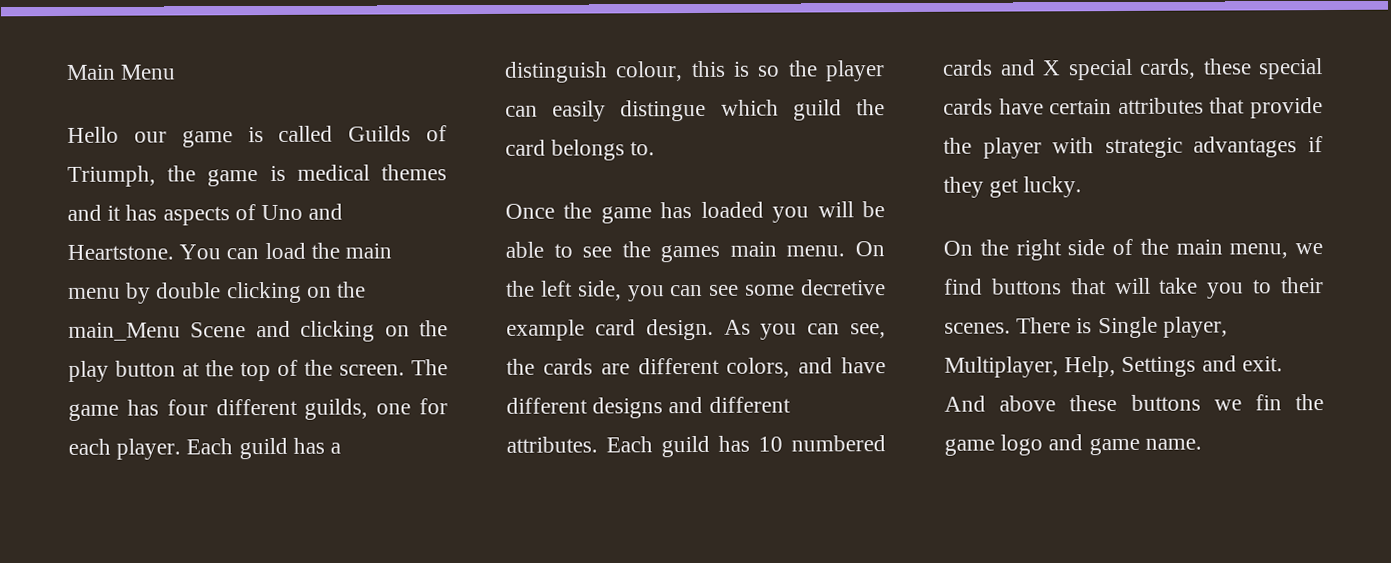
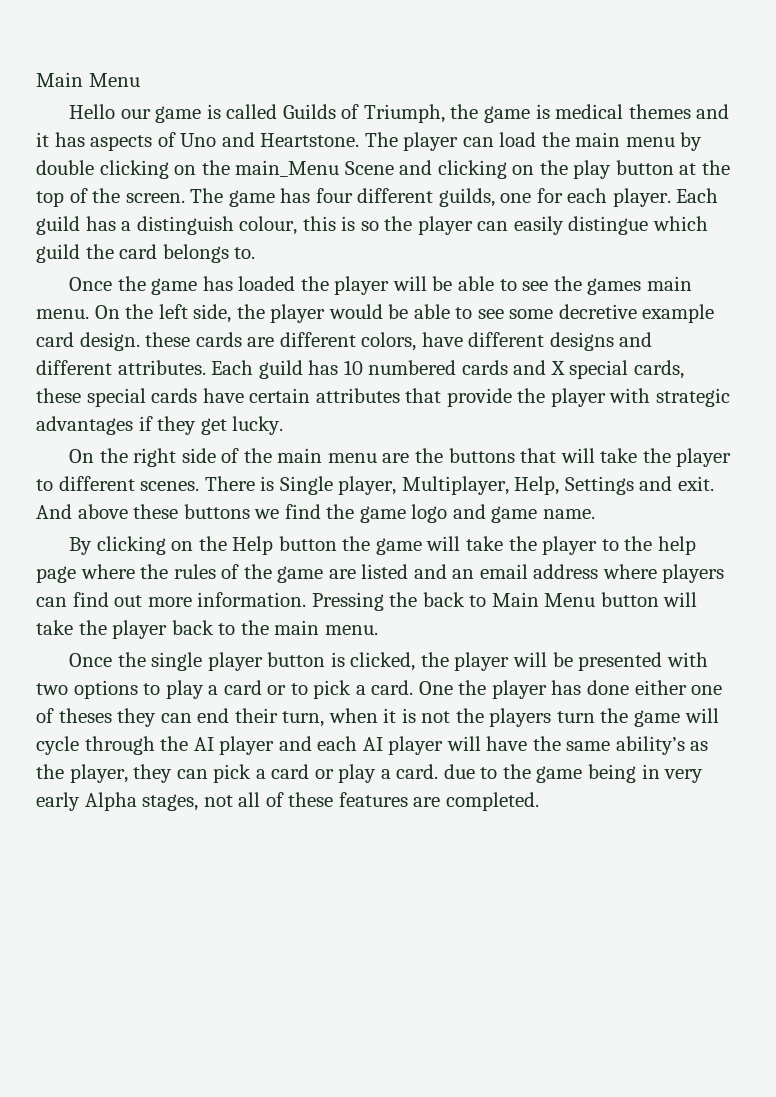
- You can load the main menu by double clicking on the main_Menu Scene and clicking on the play button at the top of the screen.
+ The player can load the main menu by double clicking on the main_Menu Scene and clicking on the play button at the top of the screen.
- Once the game has loaded you will be able to see the games main menu.
+ Once the game has loaded the player will be able to see the games main menu.
- On the left side, you can see some decretive example card design. As you can see, the cards are different colors, and have different designs and different attributes.
+ On the left side, the player would be able to see some decretive example card design. these cards are different colors, have different designs and different attributes.
- On the right side of the main menu, we find buttons that will take you to their scenes.
+ On the right side of the main menu are the buttons that will take the player to different scenes.
- And above these buttons we fin the game logo and game name.
+ And above these buttons we find the game logo and game name.
+ By clicking on the Help button the game will take the player to the help page where the rules of the game are listed and an email address where players can find out more information. Pressing the back to Main Menu button will take the player back to the main menu.
+ Once the single player button is clicked, the player will be presented with two options to play a card or to pick a card. One the player has done either one of theses they can end their turn, when it is not the players turn the game will cycle through the AI player and each AI player will have the same ability’s as the player, they can pick a card or play a card. due to the game being in very early Alpha stages, not all of these features are completed.

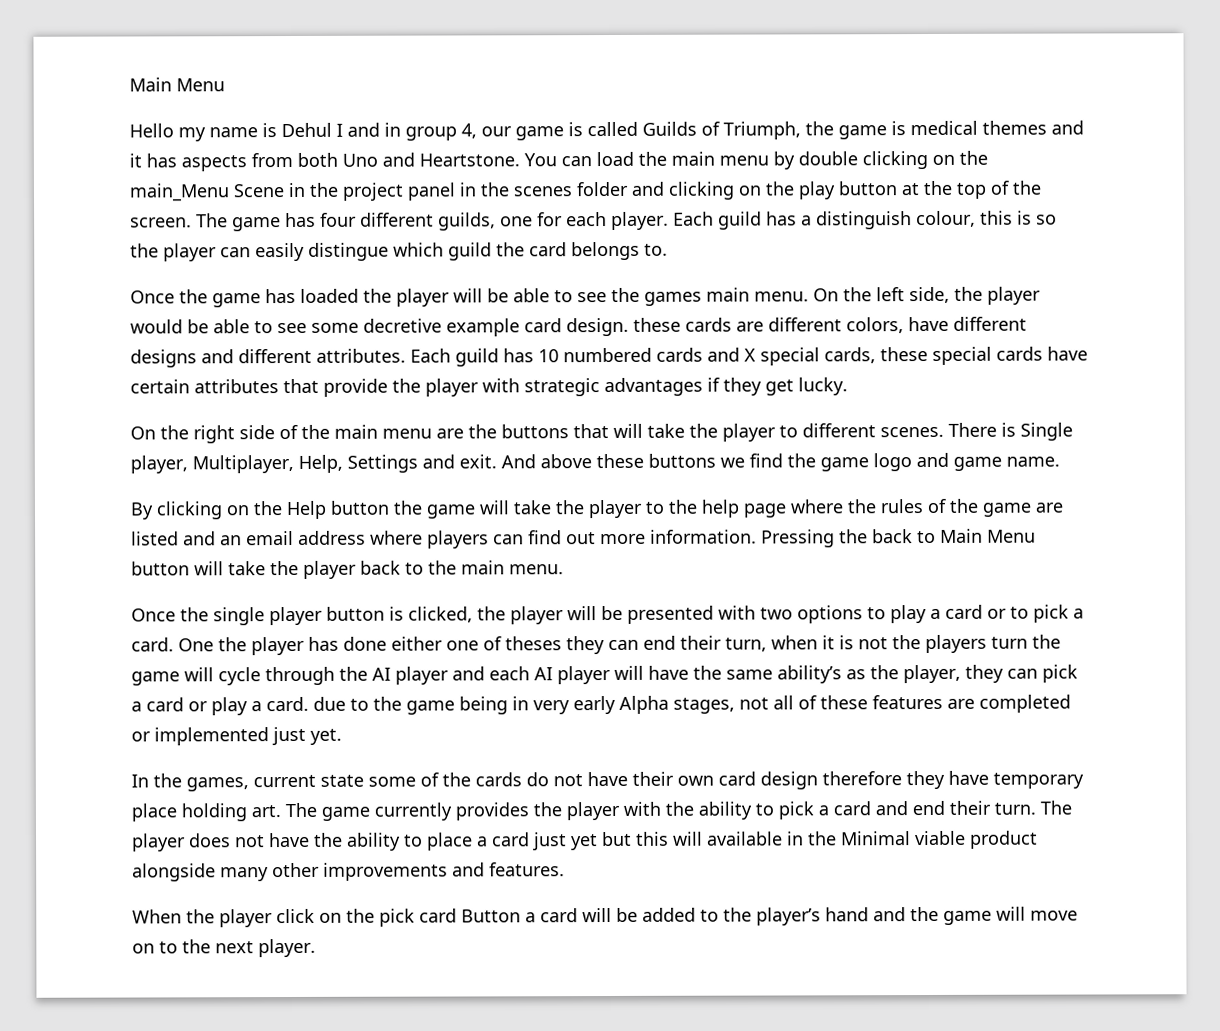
- Hello our game is called Guilds of Triumph, the game is medical themes and it has aspects of Uno and Heartstone.
+ Hello my name is Dehul I and in group 4, our game is called Guilds of Triumph, the game is medical themes and it has aspects from both Uno and Heartstone.
- The player can load the main menu by double clicking on the main_Menu Scene and clicking on the play button at the top of the screen.
+ You can load the main menu by double clicking on the main_Menu Scene in the project panel in the scenes folder and clicking on the play button at the top of the screen.
- One the player has done either one of theses they can end their turn, when it is not the players turn the game will cycle through the AI player and each AI player will have the same ability’s as the player, they can pick a card or play a card. due to the game being in very early Alpha stages, not all of these features are completed.
+ One the player has done either one of theses they can end their turn, when it is not the players turn the game will cycle through the AI player and each AI player will have the same ability’s as the player, they can pick a card or play a card. due to the game being in very early Alpha stages, not all of these features are completed or implemented just yet.
+ In the games, current state some of the cards do not have their own card design therefore they have temporary place holding art. The game currently provides the player with the ability to pick a card and end their turn. The player does not have the ability to place a card just yet but this will available in the Minimal viable product alongside many other improvements and features.
+ When the player click on the pick card Button a card will be added to the player’s hand and the game will move on to the next player.

